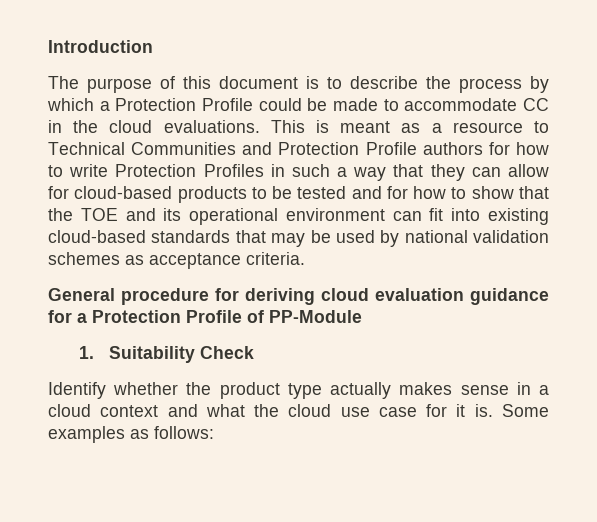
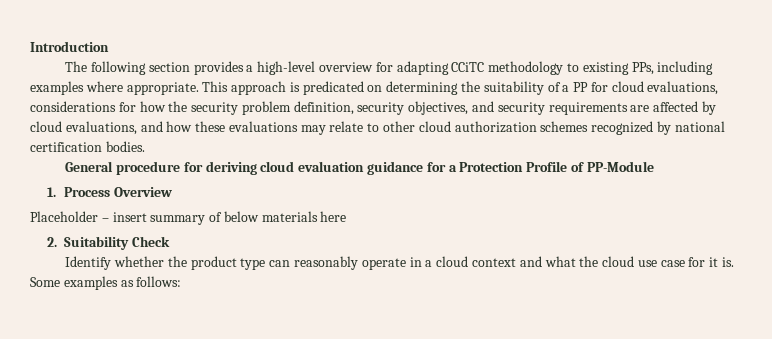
- The purpose of this document is to describe the process by which a Protection Profile could be made to accommodate CC in the cloud evaluations. This is meant as a resource to Technical Communities and Protection Profile authors for how to write Protection Profiles in such a way that they can allow for cloud-based products to be tested and for how to show that the TOE and its operational environment can fit into existing cloud-based standards that may be used by national validation schemes as acceptance criteria.
+ The following section provides a high-level overview for adapting CCiTC methodology to existing PPs, including examples where appropriate. This approach is predicated on determining the suitability of a PP for cloud evaluations, considerations for how the security problem definition, security objectives, and security requirements are affected by cloud evaluations, and how these evaluations may relate to other cloud authorization schemes recognized by national certification bodies.
- 1. Suitability Check
+ 1. Process Overview
+ Placeholder – insert summary of below materials here
+ 2. Suitability Check
- Identify whether the product type actually makes sense in a cloud context and what the cloud use case for it is.
+ Identify whether the product type can reasonably operate in a cloud context and what the cloud use case for it is.

